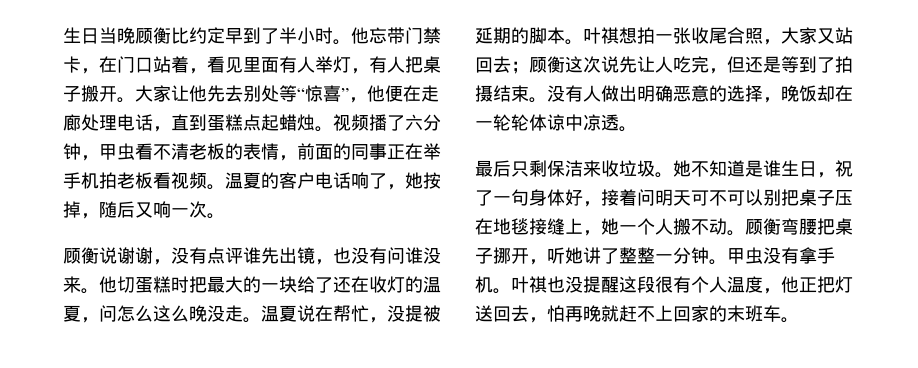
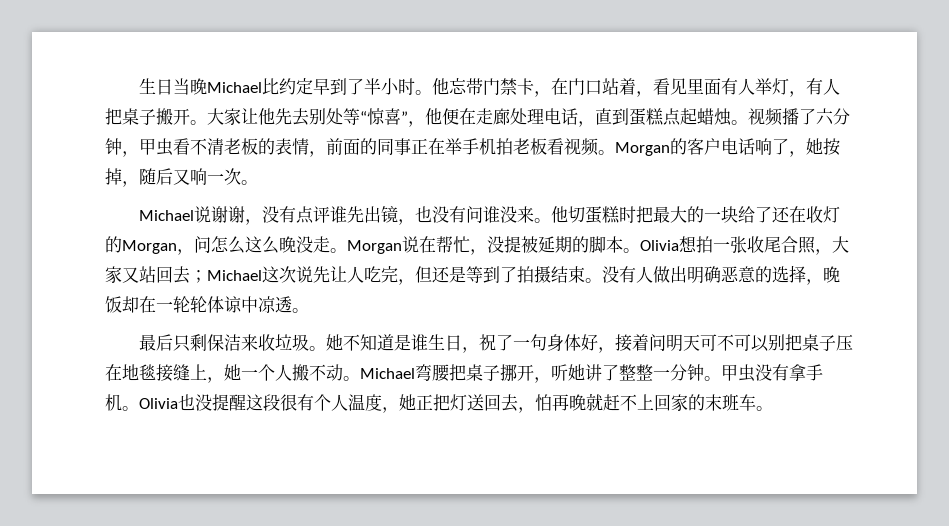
- 生日当晚顾衡比约定早到了半小时。
+ 生日当晚Michael比约定早到了半小时。
- 温夏的客户电话响了，她按掉，随后又响一次。
+ Morgan的客户电话响了，她按掉，随后又响一次。
- 顾衡说谢谢，没有点评谁先出镜，也没有问谁没来。
+ Michael说谢谢，没有点评谁先出镜，也没有问谁没来。
- 他切蛋糕时把最大的一块给了还在收灯的温夏，问怎么这么晚没走。
+ 他切蛋糕时把最大的一块给了还在收灯的Morgan，问怎么这么晚没走。
- 温夏说在帮忙，没提被延期的脚本。
+ Morgan说在帮忙，没提被延期的脚本。
- 叶祺想拍一张收尾合照，大家又站回去；顾衡这次说先让人吃完，但还是等到了拍摄结束。
+ Olivia想拍一张收尾合照，大家又站回去；Michael这次说先让人吃完，但还是等到了拍摄结束。
- 顾衡弯腰把桌子挪开，听她讲了整整一分钟。
+ Michael弯腰把桌子挪开，听她讲了整整一分钟。
- 叶祺也没提醒这段很有个人温度，他正把灯送回去，怕再晚就赶不上回家的末班车。
+ Olivia也没提醒这段很有个人温度，她正把灯送回去，怕再晚就赶不上回家的末班车。

